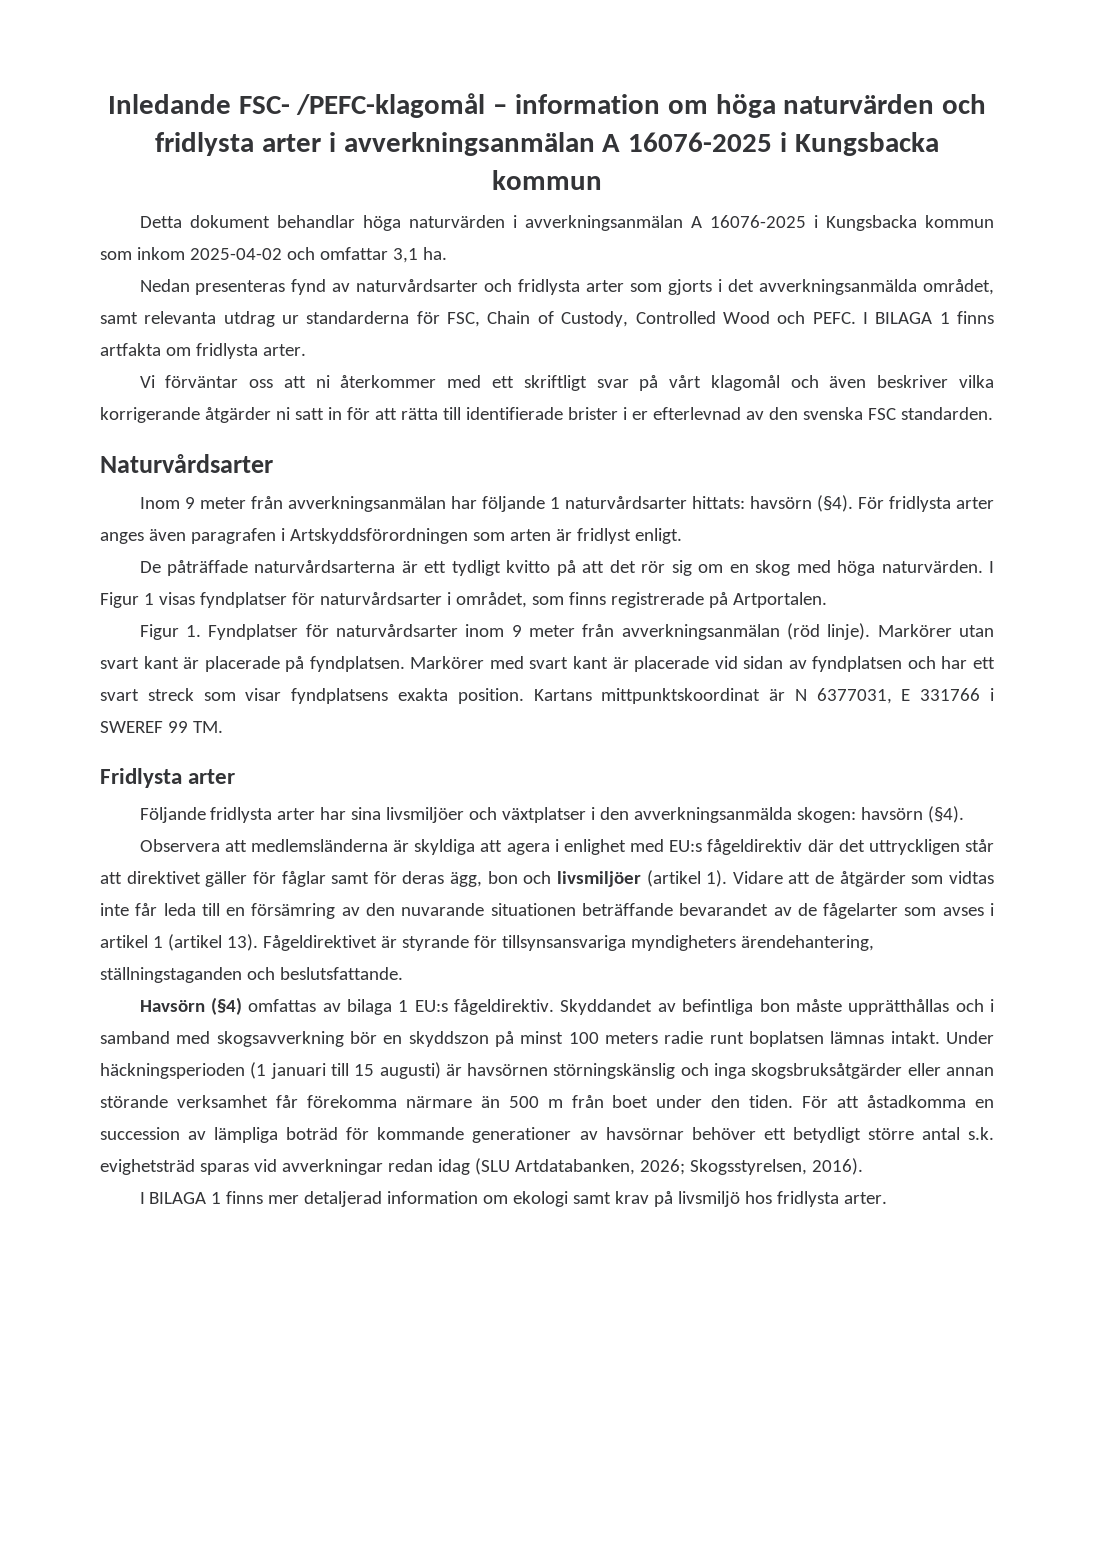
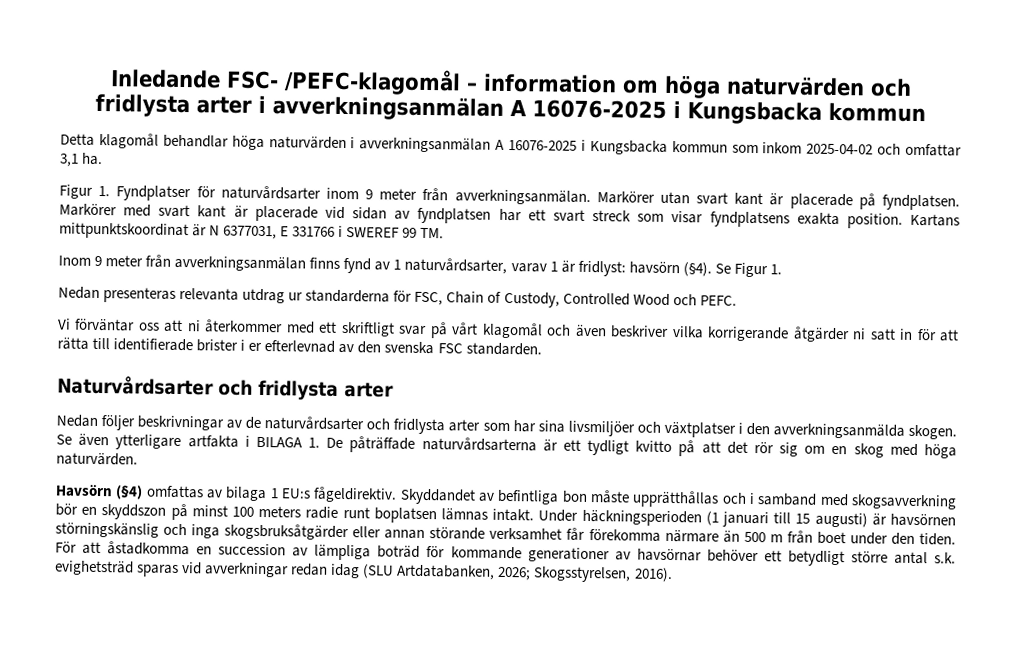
- Detta dokument behandlar höga naturvärden i avverkningsanmälan A 16076-2025 i Kungsbacka kommun som inkom 2025-04-02 och omfattar 3,1 ha.
+ Detta klagomål behandlar höga naturvärden i avverkningsanmälan A 16076-2025 i Kungsbacka kommun som inkom 2025-04-02 och omfattar 3,1 ha.
- Nedan presenteras fynd av naturvårdsarter och fridlysta arter som gjorts i det avverkningsanmälda området, samt relevanta utdrag ur standarderna för FSC, Chain of Custody, Controlled Wood och PEFC. I BILAGA 1 finns artfakta om fridlysta arter.
+ Figur 1. Fyndplatser för naturvårdsarter inom 9 meter från avverkningsanmälan. Markörer utan svart kant är placerade på fyndplatsen. Markörer med svart kant är placerade vid sidan av fyndplatsen har ett svart streck som visar fyndplatsens exakta position. Kartans mittpunktskoordinat är N 6377031, E 331766 i SWEREF 99 TM.
+ Inom 9 meter från avverkningsanmälan finns fynd av 1 naturvårdsarter, varav 1 är fridlyst: havsörn (§4). Se Figur 1.
+ Nedan presenteras relevanta utdrag ur standarderna för FSC, Chain of Custody, Controlled Wood och PEFC.
- Naturvårdsarter
- Inom 9 meter från avverkningsanmälan har följande 1 naturvårdsarter hittats: havsörn (§4). För fridlysta arter anges även paragrafen i Artskyddsförordningen som arten är fridlyst enligt.
- De påträffade naturvårdsarterna är ett tydligt kvitto på att det rör sig om en skog med höga naturvärden. I Figur 1 visas fyndplatser för naturvårdsarter i området, som finns registrerade på Artportalen.
- Figur 1. Fyndplatser för naturvårdsarter inom 9 meter från avverkningsanmälan (röd linje). Markörer utan svart kant är placerade på fyndplatsen. Markörer med svart kant är placerade vid sidan av fyndplatsen och har ett svart streck som visar fyndplatsens exakta position. Kartans mittpunktskoordinat är N 6377031, E 331766 i SWEREF 99 TM.
- Fridlysta arter
- Följande fridlysta arter har sina livsmiljöer och växtplatser i den avverkningsanmälda skogen: havsörn (§4).
- Observera att medlemsländerna är skyldiga att agera i enlighet med EU:s fågeldirektiv där det uttryckligen står att direktivet gäller för fåglar samt för deras ägg, bon och livsmiljöer (artikel 1). Vidare att de åtgärder som vidtas inte får leda till en försämring av den nuvarande situationen beträffande bevarandet av de fågelarter som avses i artikel 1 (artikel 13). Fågeldirektivet är styrande för tillsynsansvariga myndigheters ärendehantering, ställningstaganden och beslutsfattande.
+ Naturvårdsarter och fridlysta arter
+ Nedan följer beskrivningar av de naturvårdsarter och fridlysta arter som har sina livsmiljöer och växtplatser i den avverkningsanmälda skogen. Se även ytterligare artfakta i BILAGA 1. De påträffade naturvårdsarterna är ett tydligt kvitto på att det rör sig om en skog med höga naturvärden.
- I BILAGA 1 finns mer detaljerad information om ekologi samt krav på livsmiljö hos fridlysta arter.

